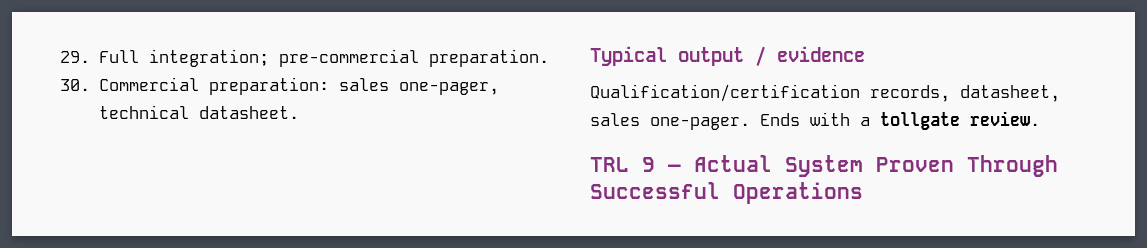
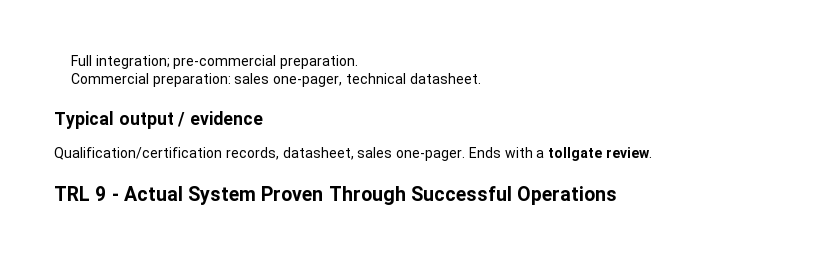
- 29. Full integration; pre-commercial preparation.
+ Full integration; pre-commercial preparation.
- 30. Commercial preparation: sales one-pager, technical datasheet.
+ Commercial preparation: sales one-pager, technical datasheet.
- TRL 9 — Actual System Proven Through Successful Operations
+ TRL 9 - Actual System Proven Through Successful Operations

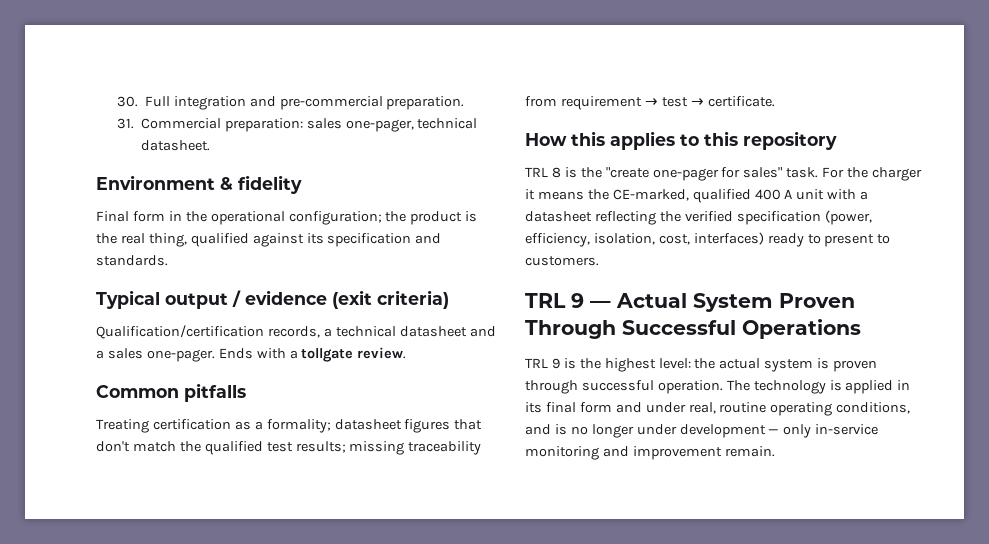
- Full integration; pre-commercial preparation.
+ 30. Full integration and pre-commercial preparation.
- Commercial preparation: sales one-pager, technical datasheet.
+ 31. Commercial preparation: sales one-pager, technical datasheet.
+ Environment & fidelity
+ Final form in the operational configuration; the product is the real thing, qualified against its specification and standards.
- Typical output / evidence
+ Typical output / evidence (exit criteria)
- Qualification/certification records, datasheet, sales one-pager.
+ Qualification/certification records, a technical datasheet and a sales one-pager.
- TRL 9 - Actual System Proven Through Successful Operations
+ Common pitfalls
+ Treating certification as a formality; datasheet figures that don't match the qualified test results; missing traceability from requirement → test → certificate.
+ How this applies to this repository
+ TRL 8 is the "create one-pager for sales" task. For the charger it means the CE-marked, qualified 400 A unit with a datasheet reflecting the verified specification (power, efficiency, isolation, cost, interfaces) ready to present to customers.
+ TRL 9 — Actual System Proven Through Successful Operations
+ TRL 9 is the highest level: the actual system is proven through successful operation. The technology is applied in its final form and under real, routine operating conditions, and is no longer under development — only in-service monitoring and improvement remain.

